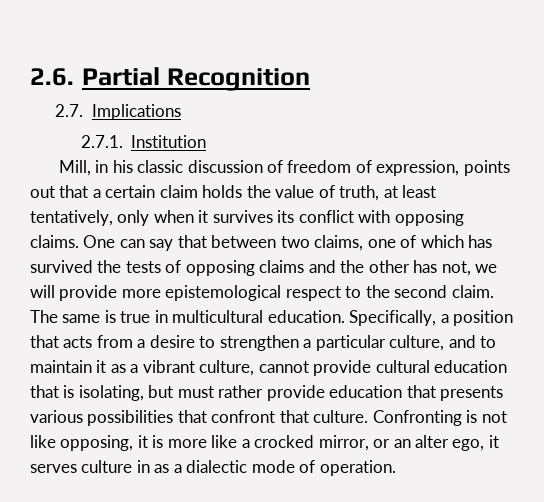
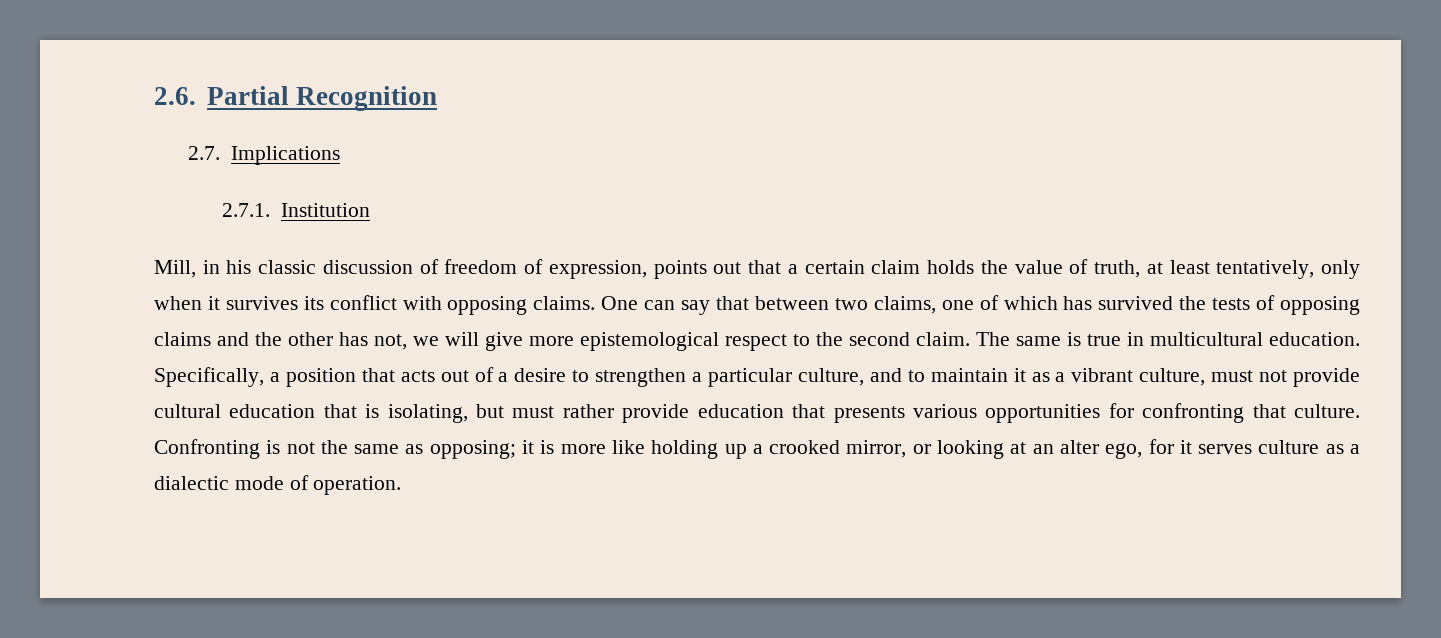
- One can say that between two claims, one of which has survived the tests of opposing claims and the other has not, we will provide more epistemological respect to the second claim.
+ One can say that between two claims, one of which has survived the tests of opposing claims and the other has not, we will give more epistemological respect to the second claim.
- Specifically, a position that acts from a desire to strengthen a particular culture, and to maintain it as a vibrant culture, cannot provide cultural education that is isolating, but must rather provide education that presents various possibilities that confront that culture.
+ Specifically, a position that acts out of a desire to strengthen a particular culture, and to maintain it as a vibrant culture, must not provide cultural education that is isolating, but must rather provide education that presents various opportunities for confronting that culture.
- Confronting is not like opposing, it is more like a crocked mirror, or an alter ego, it serves culture in as a dialectic mode of operation.
+ Confronting is not the same as opposing; it is more like holding up a crooked mirror, or looking at an alter ego, for it serves culture as a dialectic mode of operation.

